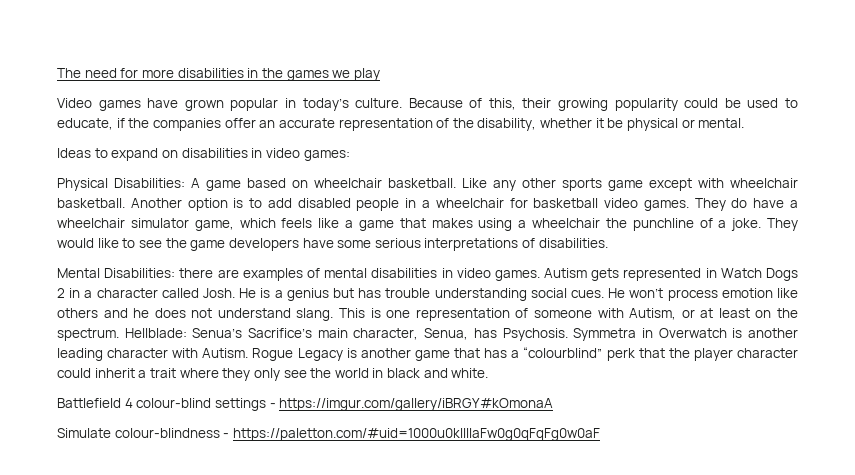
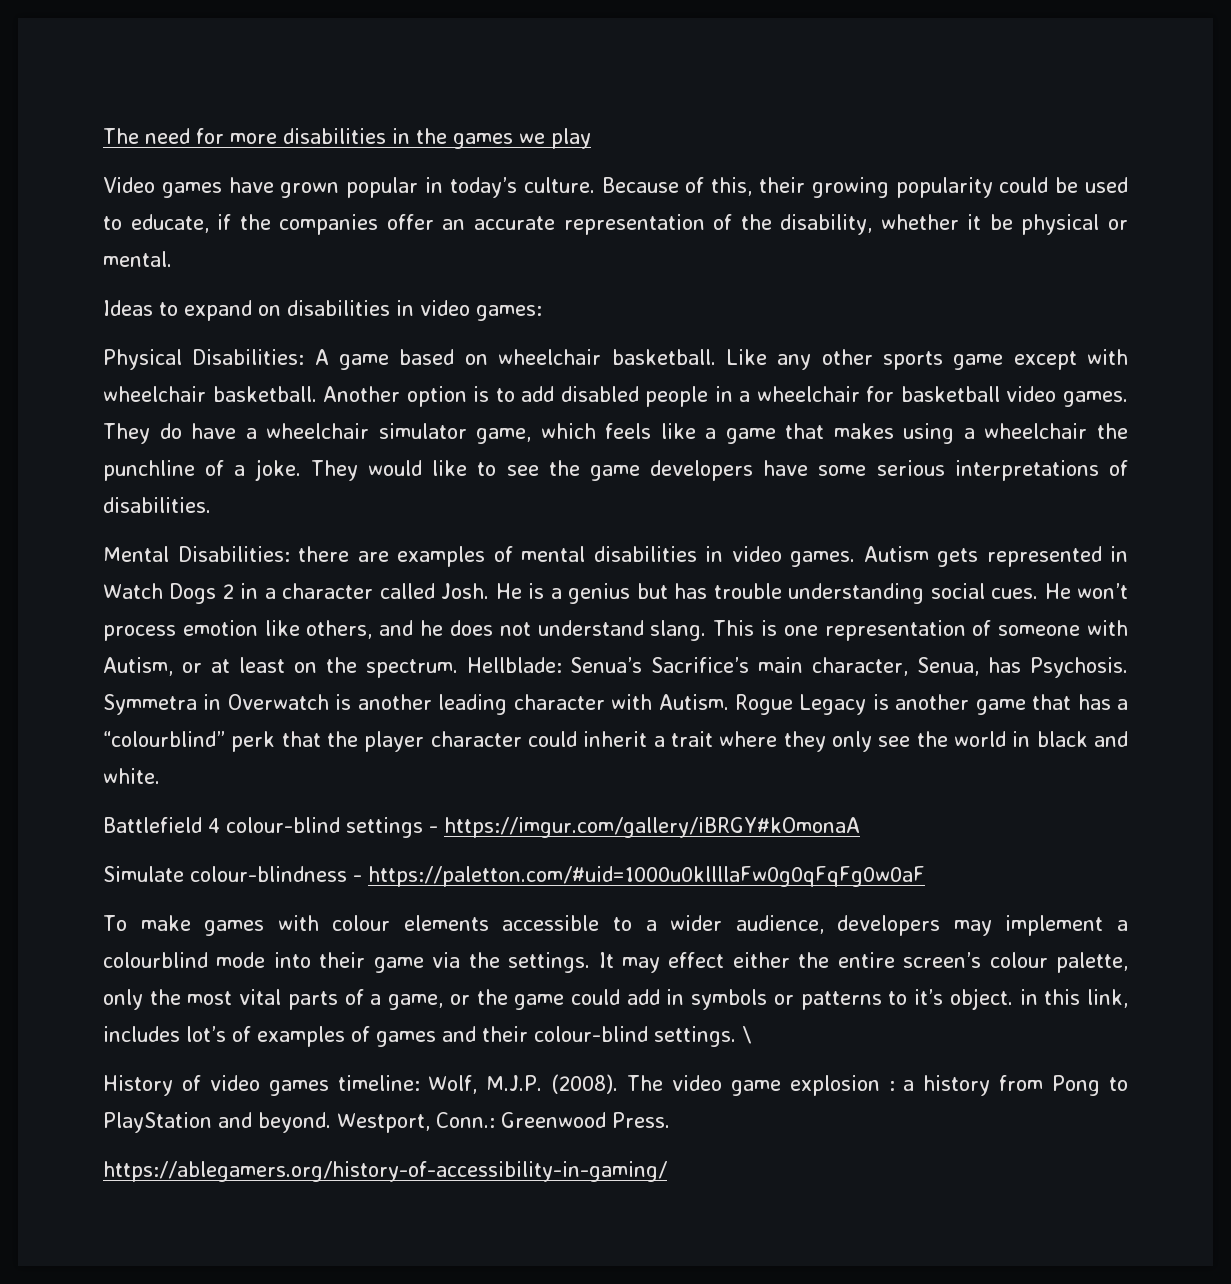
- He won’t process emotion like others and he does not understand slang.
+ He won’t process emotion like others, and he does not understand slang.
+ To make games with colour elements accessible to a wider audience, developers may implement a colourblind mode into their game via the settings. It may effect either the entire screen’s colour palette, only the most vital parts of a game, or the game could add in symbols or patterns to it’s object. in this link, includes lot’s of examples of games and their colour-blind settings. \
+ History of video games timeline: Wolf, M.J.P. (2008). The video game explosion : a history from Pong to PlayStation and beyond. Westport, Conn.: Greenwood Press.
+ https://ablegamers.org/history-of-accessibility-in-gaming/

